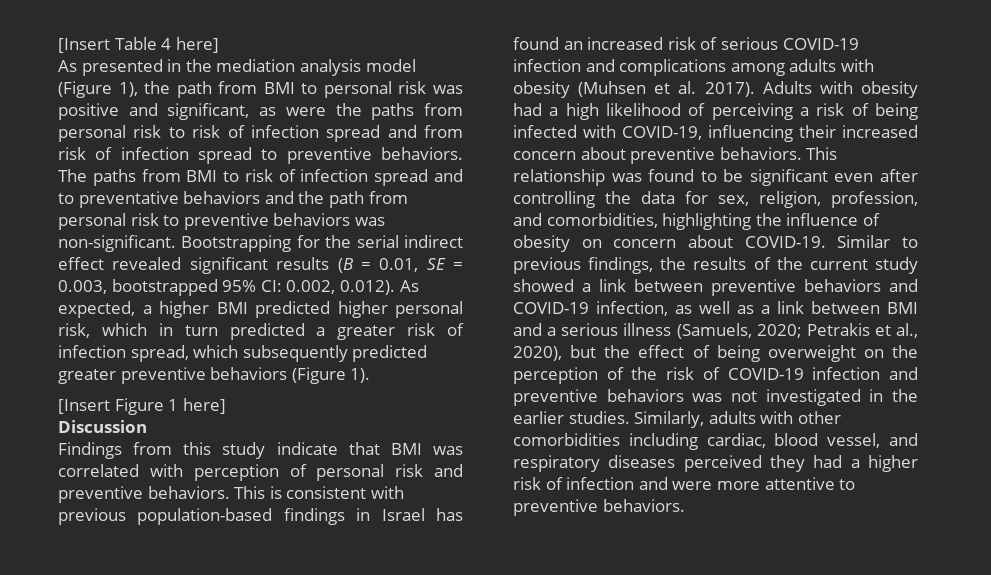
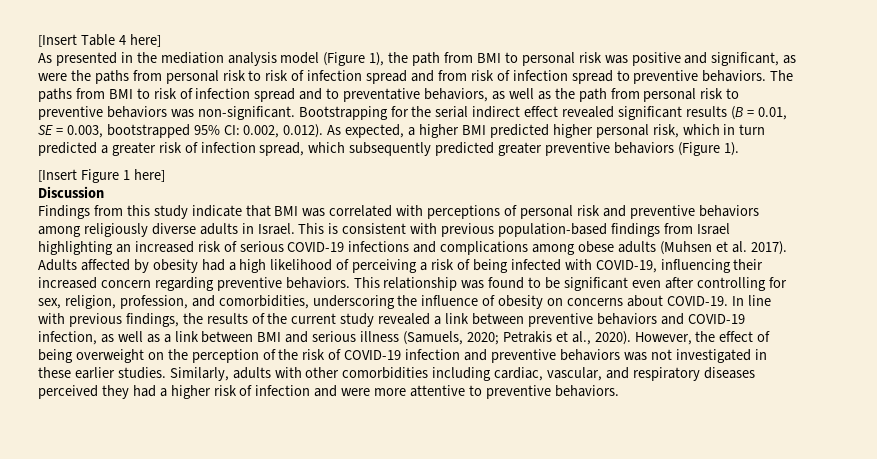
- The paths from BMI to risk of infection spread and to preventative behaviors and the path from personal risk to preventive behaviors was non-significant.
+ The paths from BMI to risk of infection spread and to preventative behaviors, as well as the path from personal risk to preventive behaviors was non-significant.
- Findings from this study indicate that BMI was correlated with perception of personal risk and preventive behaviors.
+ Findings from this study indicate that BMI was correlated with perceptions of personal risk and preventive behaviors among religiously diverse adults in Israel.
- This is consistent with previous population-based findings in Israel has found an increased risk of serious COVID-19 infection and complications among adults with obesity (Muhsen et al. 2017).
+ This is consistent with previous population-based findings from Israel highlighting an increased risk of serious COVID-19 infections and complications among obese adults (Muhsen et al. 2017).
- Adults with obesity had a high likelihood of perceiving a risk of being infected with COVID-19, influencing their increased concern about preventive behaviors.
+ Adults affected by obesity had a high likelihood of perceiving a risk of being infected with COVID-19, influencing their increased concern regarding preventive behaviors.
- This relationship was found to be significant even after controlling the data for sex, religion, profession, and comorbidities, highlighting the influence of obesity on concern about COVID-19.
+ This relationship was found to be significant even after controlling for sex, religion, profession, and comorbidities, underscoring the influence of obesity on concerns about COVID-19.
- Similar to previous findings, the results of the current study showed a link between preventive behaviors and COVID-19 infection, as well as a link between BMI and a serious illness (Samuels, 2020; Petrakis et al., 2020), but the effect of being overweight on the perception of the risk of COVID-19 infection and preventive behaviors was not investigated in the earlier studies.
+ In line with previous findings, the results of the current study revealed a link between preventive behaviors and COVID-19 infection, as well as a link between BMI and serious illness (Samuels, 2020; Petrakis et al., 2020). However, the effect of being overweight on the perception of the risk of COVID-19 infection and preventive behaviors was not investigated in these earlier studies.
- Similarly, adults with other comorbidities including cardiac, blood vessel, and respiratory diseases perceived they had a higher risk of infection and were more attentive to preventive behaviors.
+ Similarly, adults with other comorbidities including cardiac, vascular, and respiratory diseases perceived they had a higher risk of infection and were more attentive to preventive behaviors.

